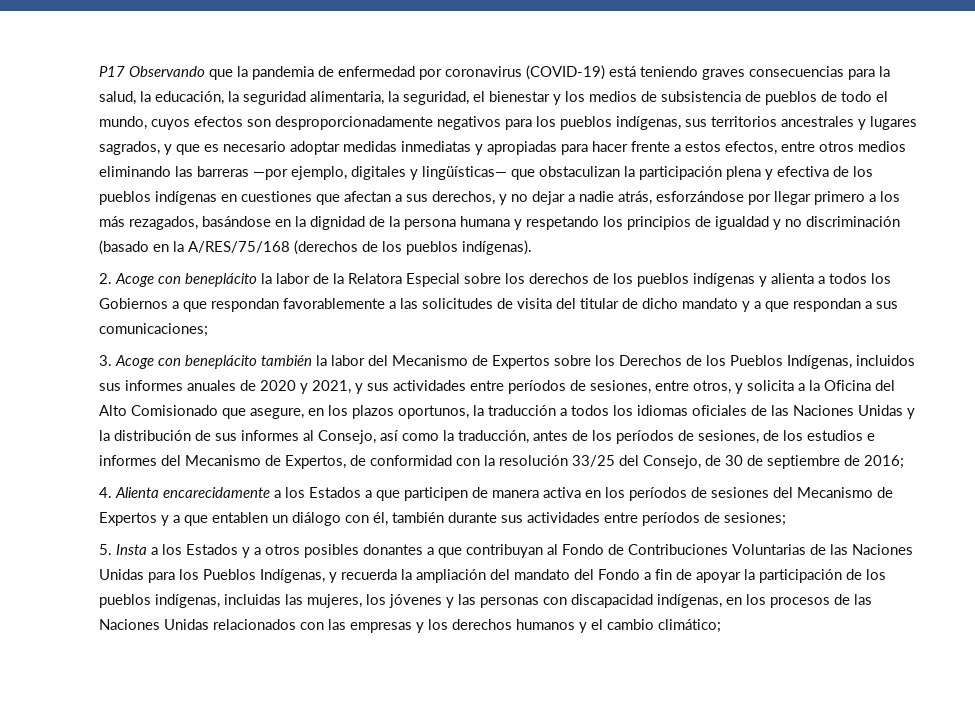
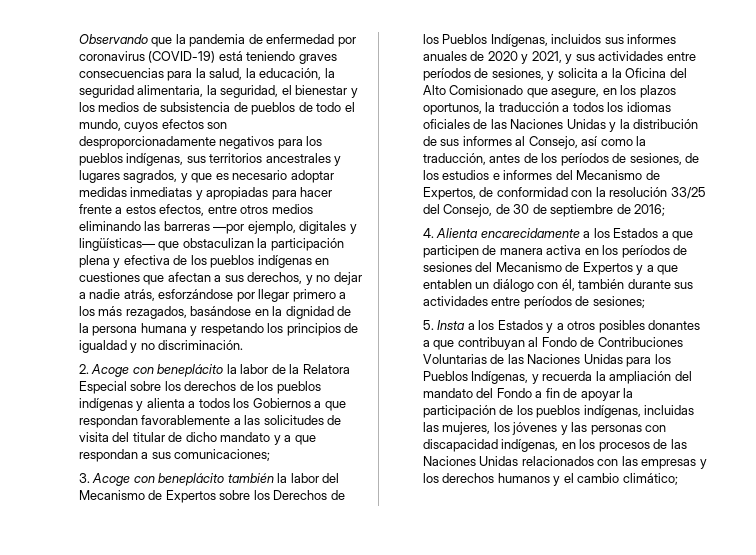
- P17 Observando que la pandemia de enfermedad por coronavirus (COVID-19) está teniendo graves consecuencias para la salud, la educación, la seguridad alimentaria, la seguridad, el bienestar y los medios de subsistencia de pueblos de todo el mundo, cuyos efectos son desproporcionadamente negativos para los pueblos indígenas, sus territorios ancestrales y lugares sagrados, y que es necesario adoptar medidas inmediatas y apropiadas para hacer frente a estos efectos, entre otros medios eliminando las barreras —por ejemplo, digitales y lingüísticas— que obstaculizan la participación plena y efectiva de los pueblos indígenas en cuestiones que afectan a sus derechos, y no dejar a nadie atrás, esforzándose por llegar primero a los más rezagados, basándose en la dignidad de la persona humana y respetando los principios de igualdad y no discriminación (basado en la A/RES/75/168 (derechos de los pueblos indígenas).
+ Observando que la pandemia de enfermedad por coronavirus (COVID-19) está teniendo graves consecuencias para la salud, la educación, la seguridad alimentaria, la seguridad, el bienestar y los medios de subsistencia de pueblos de todo el mundo, cuyos efectos son desproporcionadamente negativos para los pueblos indígenas, sus territorios ancestrales y lugares sagrados, y que es necesario adoptar medidas inmediatas y apropiadas para hacer frente a estos efectos, entre otros medios eliminando las barreras —por ejemplo, digitales y lingüísticas— que obstaculizan la participación plena y efectiva de los pueblos indígenas en cuestiones que afectan a sus derechos, y no dejar a nadie atrás, esforzándose por llegar primero a los más rezagados, basándose en la dignidad de la persona humana y respetando los principios de igualdad y no discriminación.
- 3. Acoge con beneplácito también la labor del Mecanismo de Expertos sobre los Derechos de los Pueblos Indígenas, incluidos sus informes anuales de 2020 y 2021, y sus actividades entre períodos de sesiones, entre otros, y solicita a la Oficina del Alto Comisionado que asegure, en los plazos oportunos, la traducción a todos los idiomas oficiales de las Naciones Unidas y la distribución de sus informes al Consejo, así como la traducción, antes de los períodos de sesiones, de los estudios e informes del Mecanismo de Expertos, de conformidad con la resolución 33/25 del Consejo, de 30 de septiembre de 2016;
+ 3. Acoge con beneplácito también la labor del Mecanismo de Expertos sobre los Derechos de los Pueblos Indígenas, incluidos sus informes anuales de 2020 y 2021, y sus actividades entre períodos de sesiones, y solicita a la Oficina del Alto Comisionado que asegure, en los plazos oportunos, la traducción a todos los idiomas oficiales de las Naciones Unidas y la distribución de sus informes al Consejo, así como la traducción, antes de los períodos de sesiones, de los estudios e informes del Mecanismo de Expertos, de conformidad con la resolución 33/25 del Consejo, de 30 de septiembre de 2016;

